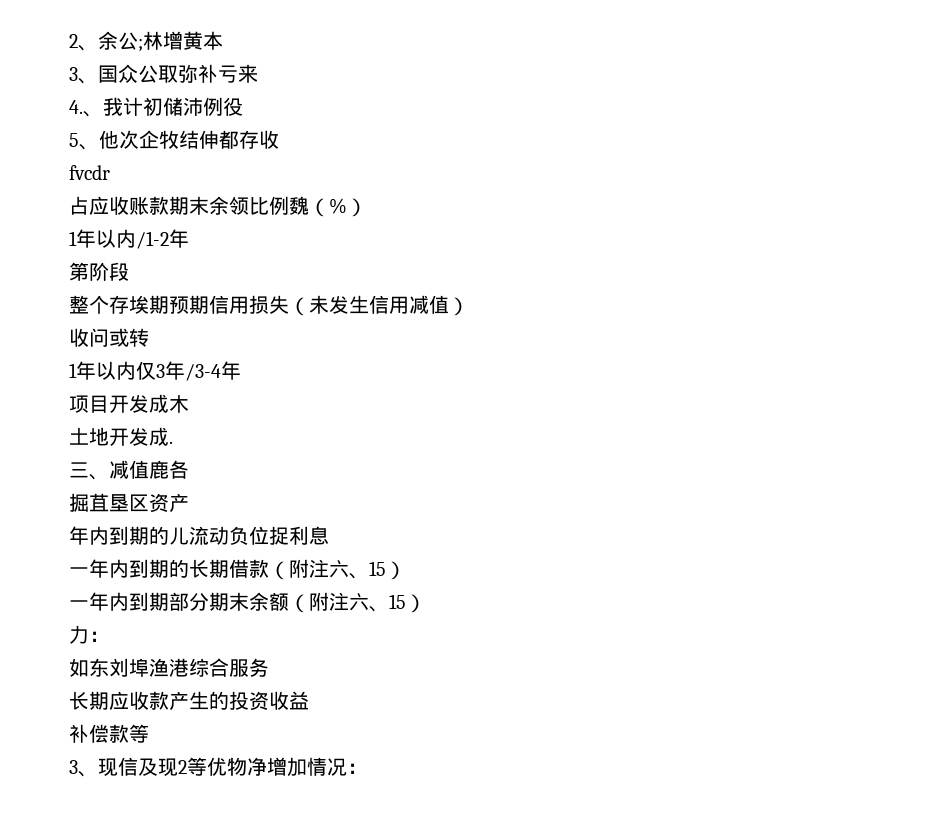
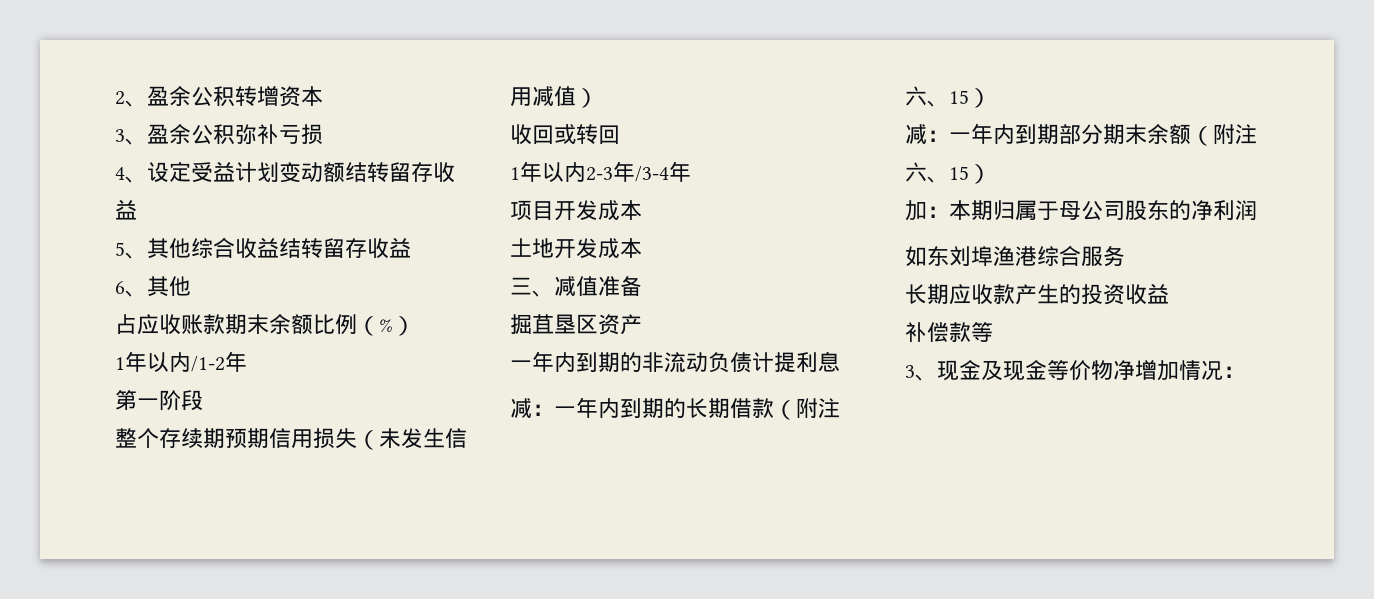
- 2、余公;林增黄本
+ 2、盈余公积转增资本
- 3、国众公取弥补亏来
- 4.、我计初储沛例役
- 5、他次企牧结伸都存收
- fvcdr
+ 3、盈余公积弥补亏损
+ 4、设定受益计划变动额结转留存收益
+ 5、其他综合收益结转留存收益
+ 6、其他
- 占应收账款期末余领比例魏（%）
+ 占应收账款期末余额比例（%）
- 第阶段
+ 第一阶段
- 整个存埃期预期信用损失（未发生信用减值）
+ 整个存续期预期信用损失（未发生信用减值）
- 收问或转
- 1年以内仅3年/3-4年
+ 收回或转回
+ 1年以内2-3年/3-4年
- 项目开发成木
+ 项目开发成本
- 土地开发成.
+ 土地开发成本
- 三、减值鹿各
+ 三、减值准备
- 年内到期的儿流动负位捉利息
+ 一年内到期的非流动负债计提利息
- 一年内到期的长期借款（附注六、15）
+ 减：一年内到期的长期借款（附注六、15）
- 一年内到期部分期末余额（附注六、15）
+ 减：一年内到期部分期末余额（附注六、15）
- 力：
+ 加：本期归属于母公司股东的净利润
- 3、现信及现2等优物净增加情况：
+ 3、现金及现金等价物净增加情况：

